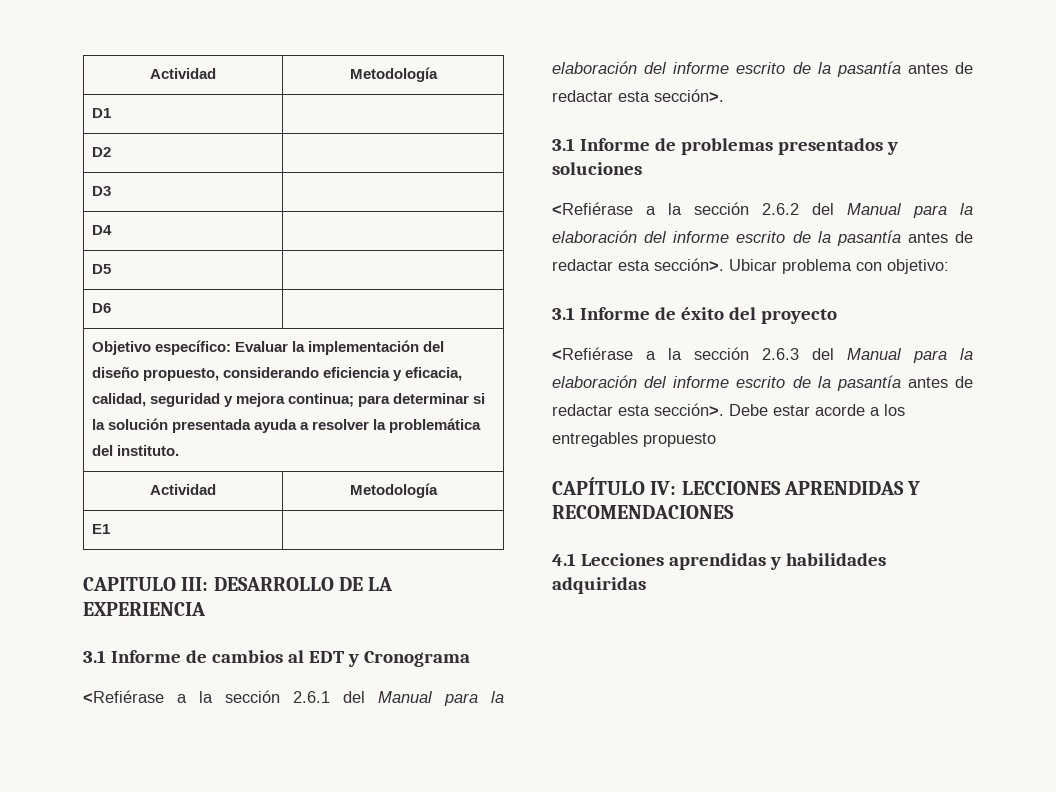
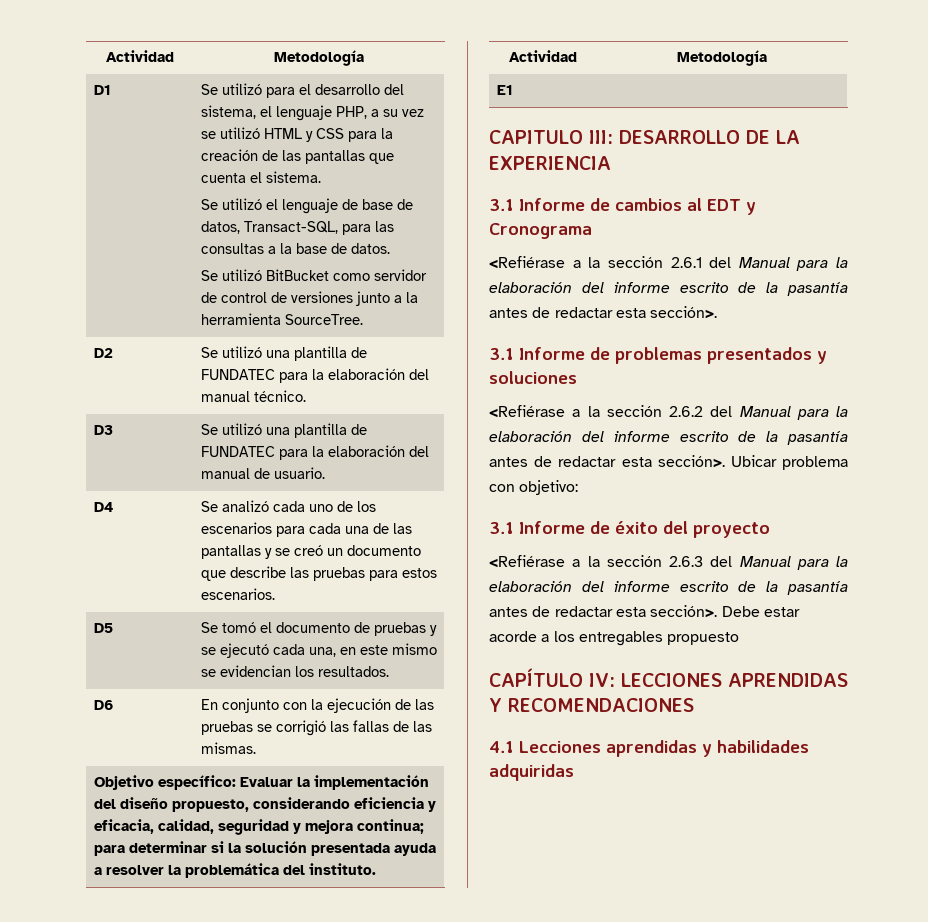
- D2 |
- D3 |
- D4 |
- D5 |
- D6 |
+ Se utilizó para el desarrollo del sistema, el lenguaje PHP, a su vez se utilizó HTML y CSS para la creación de las pantallas que cuenta el sistema.
+ Se utilizó el lenguaje de base de datos, Transact-SQL, para las consultas a la base de datos.
+ Se utilizó BitBucket como servidor de control de versiones junto a la herramienta SourceTree.
+ D2 | Se utilizó una plantilla de FUNDATEC para la elaboración del manual técnico.
+ D3 | Se utilizó una plantilla de FUNDATEC para la elaboración del manual de usuario.
+ D4 | Se analizó cada uno de los escenarios para cada una de las pantallas y se creó un documento que describe las pruebas para estos escenarios.
+ D5 | Se tomó el documento de pruebas y se ejecutó cada una, en este mismo se evidencian los resultados.
+ D6 | En conjunto con la ejecución de las pruebas se corrigió las fallas de las mismas.

